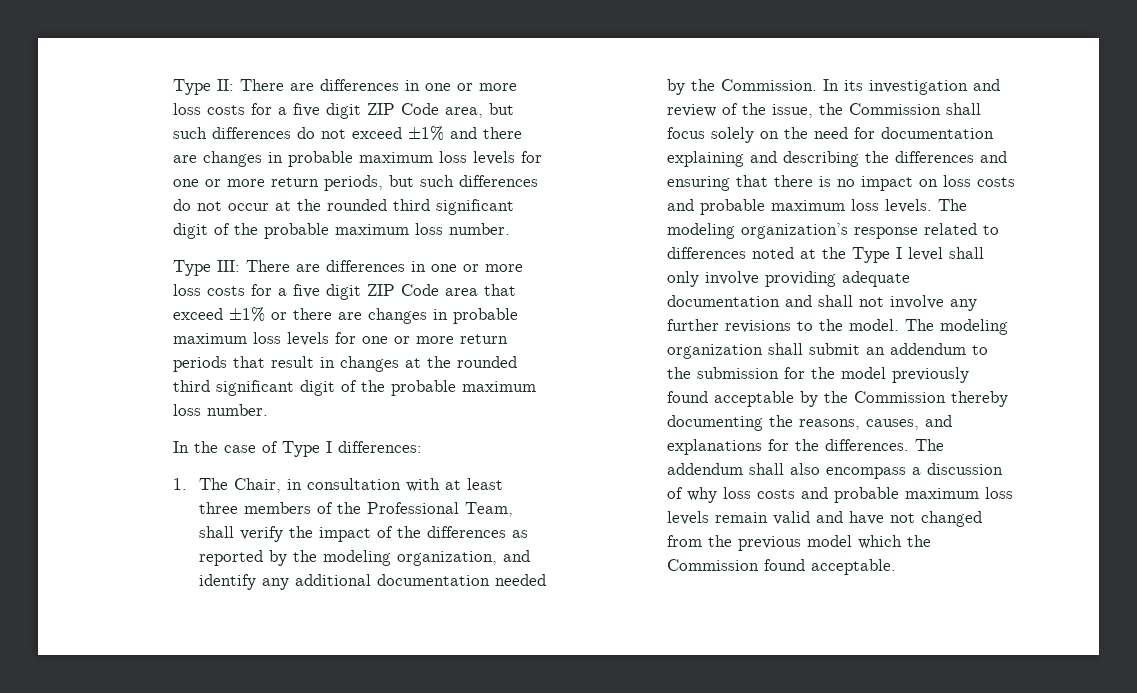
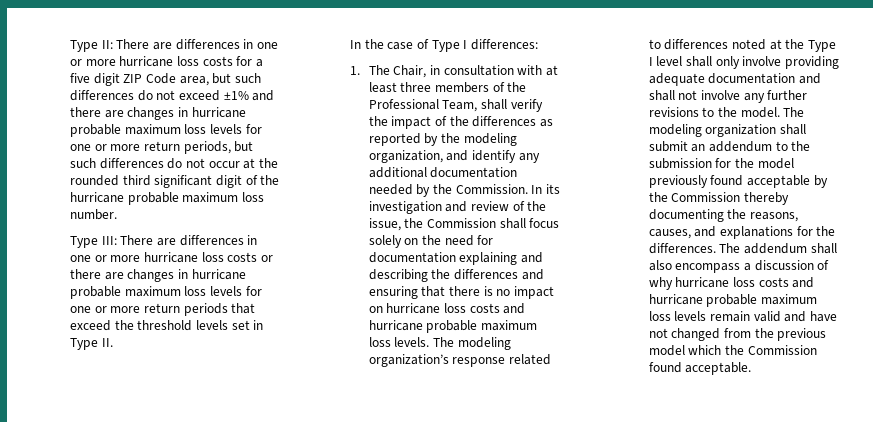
- Type II: There are differences in one or more loss costs for a five digit ZIP Code area, but such differences do not exceed ±1% and there are changes in probable maximum loss levels for one or more return periods, but such differences do not occur at the rounded third significant digit of the probable maximum loss number.
+ Type II: There are differences in one or more hurricane loss costs for a five digit ZIP Code area, but such differences do not exceed ±1% and there are changes in hurricane probable maximum loss levels for one or more return periods, but such differences do not occur at the rounded third significant digit of the hurricane probable maximum loss number.
- Type III: There are differences in one or more loss costs for a five digit ZIP Code area that exceed ±1% or there are changes in probable maximum loss levels for one or more return periods that result in changes at the rounded third significant digit of the probable maximum loss number.
+ Type III: There are differences in one or more hurricane loss costs or there are changes in hurricane probable maximum loss levels for one or more return periods that exceed the threshold levels set in Type II.
- In its investigation and review of the issue, the Commission shall focus solely on the need for documentation explaining and describing the differences and ensuring that there is no impact on loss costs and probable maximum loss levels.
+ In its investigation and review of the issue, the Commission shall focus solely on the need for documentation explaining and describing the differences and ensuring that there is no impact on hurricane loss costs and hurricane probable maximum loss levels.
- The addendum shall also encompass a discussion of why loss costs and probable maximum loss levels remain valid and have not changed from the previous model which the Commission found acceptable.
+ The addendum shall also encompass a discussion of why hurricane loss costs and hurricane probable maximum loss levels remain valid and have not changed from the previous model which the Commission found acceptable.

